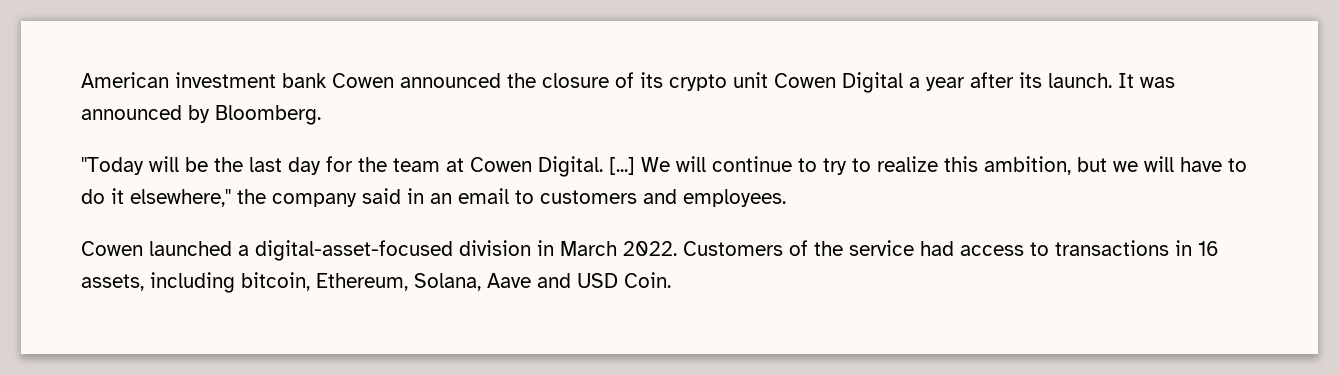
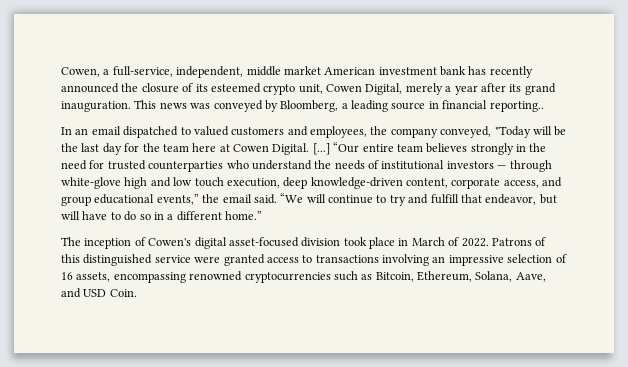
- American investment bank Cowen announced the closure of its crypto unit Cowen Digital a year after its launch. It was announced by Bloomberg.
- "Today will be the last day for the team at Cowen Digital.
+ Cowen, a full-service, independent, middle market American investment bank has recently announced the closure of its esteemed crypto unit, Cowen Digital, merely a year after its grand inauguration. This news was conveyed by Bloomberg, a leading source in financial reporting..
+ In an email dispatched to valued customers and employees, the company conveyed, "Today will be the last day for the team here at Cowen Digital.
- We will continue to try to realize this ambition, but we will have to do it elsewhere," the company said in an email to customers and employees.
- Cowen launched a digital-asset-focused division in March 2022. Customers of the service had access to transactions in 16 assets, including bitcoin, Ethereum, Solana, Aave and USD Coin.
+ “Our entire team believes strongly in the need for trusted counterparties who understand the needs of institutional investors — through white-glove high and low touch execution, deep knowledge-driven content, corporate access, and group educational events,” the email said. “We will continue to try and fulfill that endeavor, but will have to do so in a different home.”
+ The inception of Cowen's digital asset-focused division took place in March of 2022. Patrons of this distinguished service were granted access to transactions involving an impressive selection of 16 assets, encompassing renowned cryptocurrencies such as Bitcoin, Ethereum, Solana, Aave, and USD Coin.

